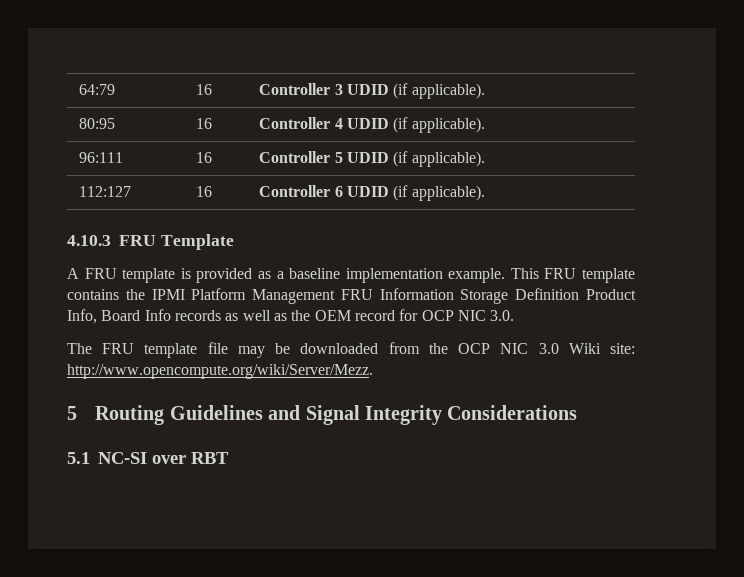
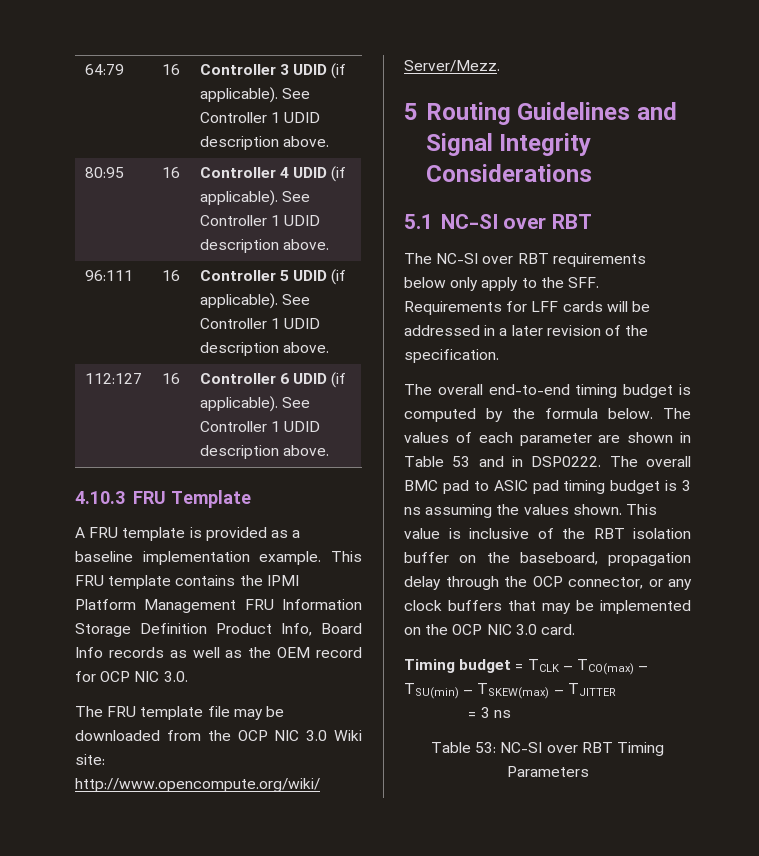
- 64:79 | 16 | Controller 3 UDID (if applicable).
+ 64:79 | 16 | Controller 3 UDID (if applicable). See Controller 1 UDID description above.
- 80:95 | 16 | Controller 4 UDID (if applicable).
+ 80:95 | 16 | Controller 4 UDID (if applicable). See Controller 1 UDID description above.
- 96:111 | 16 | Controller 5 UDID (if applicable).
+ 96:111 | 16 | Controller 5 UDID (if applicable). See Controller 1 UDID description above.
- 112:127 | 16 | Controller 6 UDID (if applicable).
+ 112:127 | 16 | Controller 6 UDID (if applicable). See Controller 1 UDID description above.
+ The NC-SI over RBT requirements below only apply to the SFF. Requirements for LFF cards will be addressed in a later revision of the specification.
+ The overall end-to-end timing budget is computed by the formula below. The values of each parameter are shown in Table 53 and in DSP0222. The overall BMC pad to ASIC pad timing budget is 3 ns assuming the values shown. This value is inclusive of the RBT isolation buffer on the baseboard, propagation delay through the OCP connector, or any clock buffers that may be implemented on the OCP NIC 3.0 card.
+ Timing budget = TCLK – TCO(max) – TSU(min) – TSKEW(max) – TJITTER
+ = 3 ns
+ Table 53: NC-SI over RBT Timing Parameters

